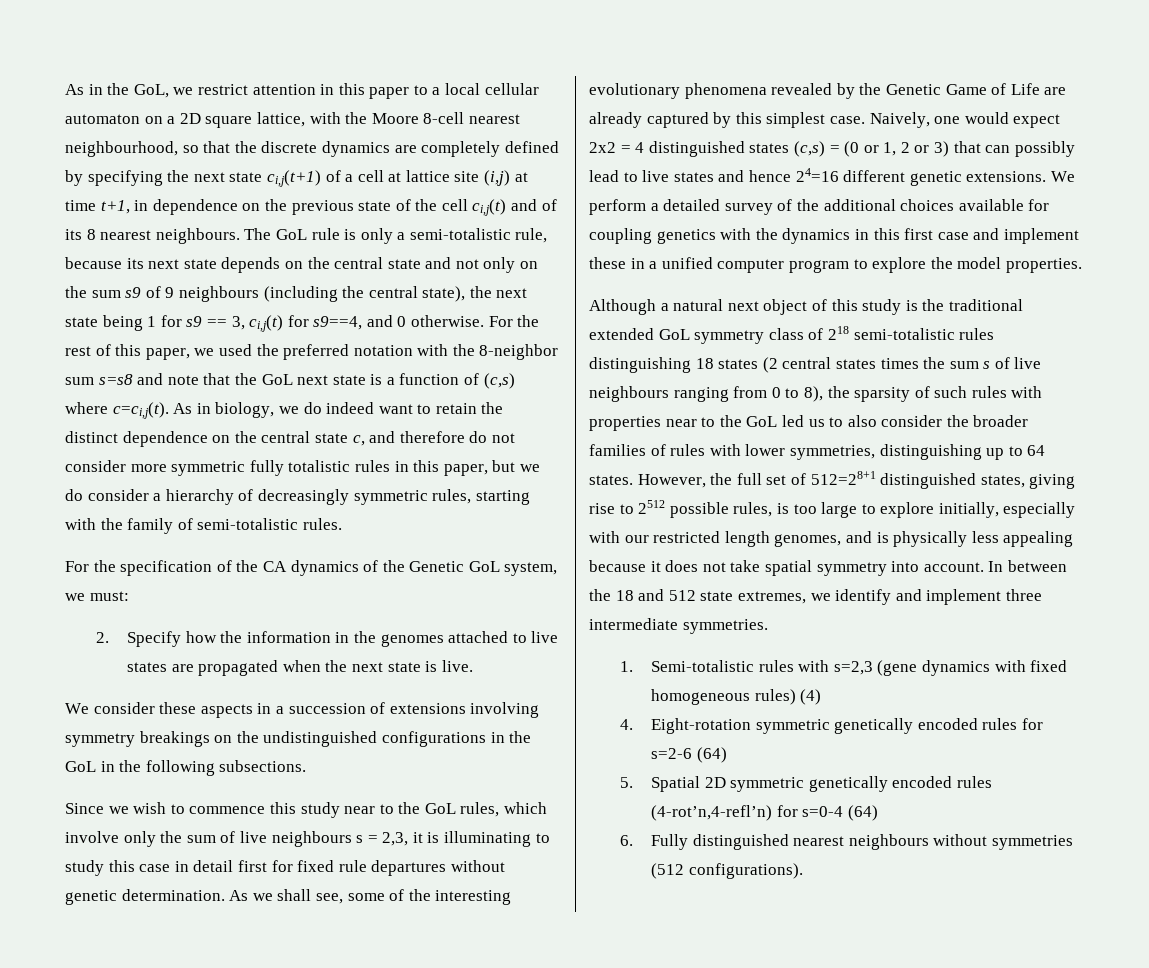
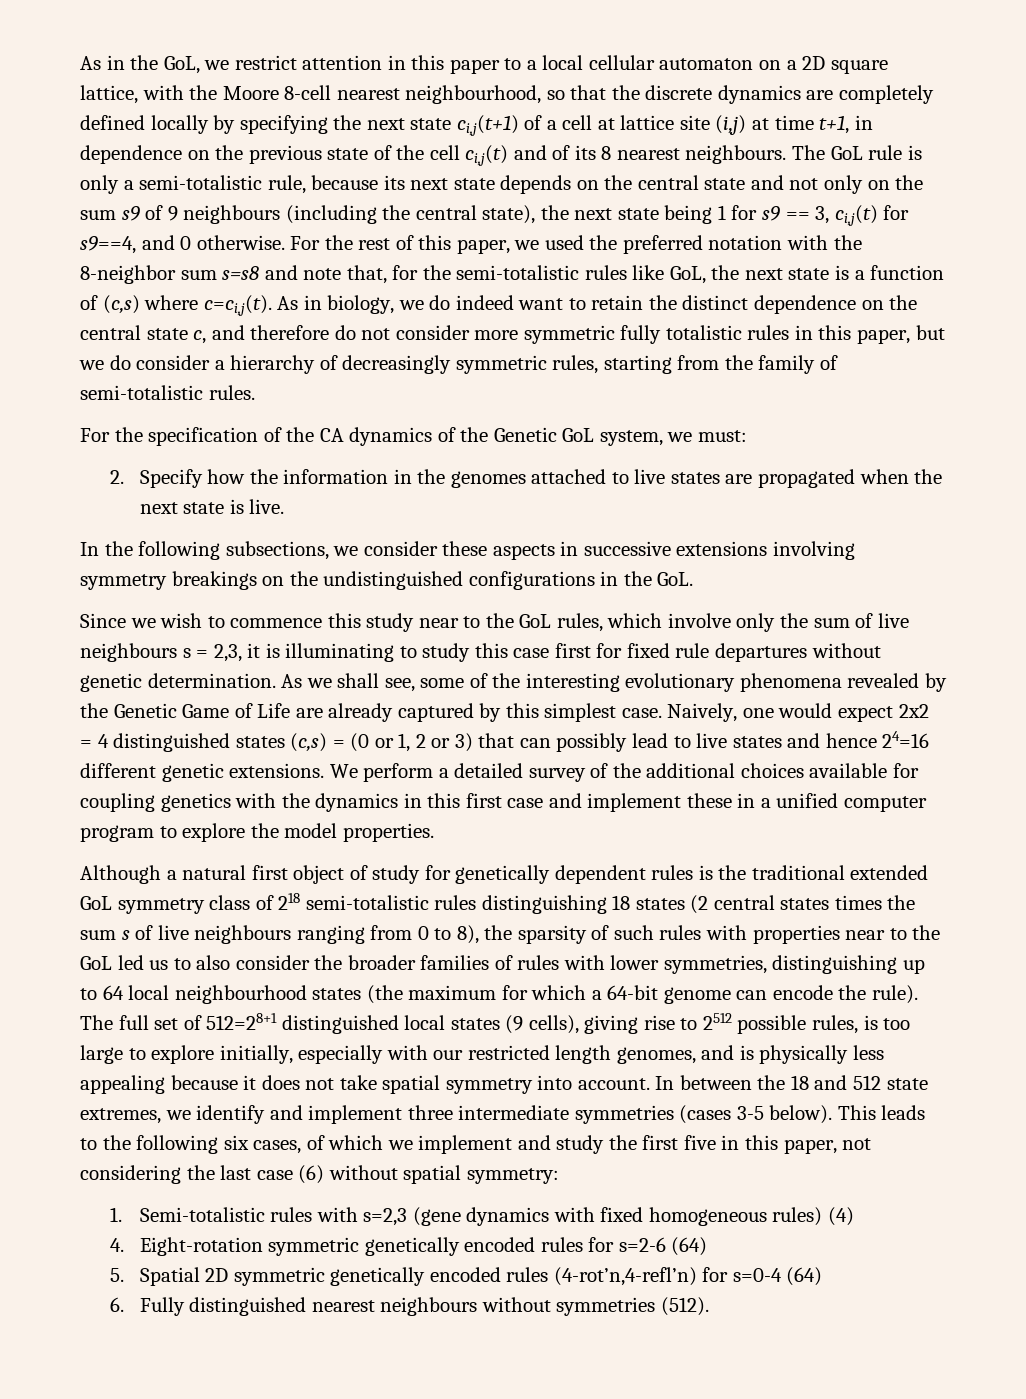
- As in the GoL, we restrict attention in this paper to a local cellular automaton on a 2D square lattice, with the Moore 8-cell nearest neighbourhood, so that the discrete dynamics are completely defined by specifying the next state ci,j(t+1) of a cell at lattice site (i,j) at time t+1, in dependence on the previous state of the cell ci,j(t) and of its 8 nearest neighbours.
+ As in the GoL, we restrict attention in this paper to a local cellular automaton on a 2D square lattice, with the Moore 8-cell nearest neighbourhood, so that the discrete dynamics are completely defined locally by specifying the next state ci,j(t+1) of a cell at lattice site (i,j) at time t+1, in dependence on the previous state of the cell ci,j(t) and of its 8 nearest neighbours.
- For the rest of this paper, we used the preferred notation with the 8-neighbor sum s=s8 and note that the GoL next state is a function of (c,s) where c=ci,j(t).
+ For the rest of this paper, we used the preferred notation with the 8-neighbor sum s=s8 and note that, for the semi-totalistic rules like GoL, the next state is a function of (c,s) where c=ci,j(t).
- As in biology, we do indeed want to retain the distinct dependence on the central state c, and therefore do not consider more symmetric fully totalistic rules in this paper, but we do consider a hierarchy of decreasingly symmetric rules, starting with the family of semi-totalistic rules.
+ As in biology, we do indeed want to retain the distinct dependence on the central state c, and therefore do not consider more symmetric fully totalistic rules in this paper, but we do consider a hierarchy of decreasingly symmetric rules, starting from the family of semi-totalistic rules.
- We consider these aspects in a succession of extensions involving symmetry breakings on the undistinguished configurations in the GoL in the following subsections.
+ In the following subsections, we consider these aspects in successive extensions involving symmetry breakings on the undistinguished configurations in the GoL.
- Since we wish to commence this study near to the GoL rules, which involve only the sum of live neighbours s = 2,3, it is illuminating to study this case in detail first for fixed rule departures without genetic determination.
+ Since we wish to commence this study near to the GoL rules, which involve only the sum of live neighbours s = 2,3, it is illuminating to study this case first for fixed rule departures without genetic determination.
- Although a natural next object of this study is the traditional extended GoL symmetry class of 218 semi-totalistic rules distinguishing 18 states (2 central states times the sum s of live neighbours ranging from 0 to 8), the sparsity of such rules with properties near to the GoL led us to also consider the broader families of rules with lower symmetries, distinguishing up to 64 states. However, the full set of 512=28+1 distinguished states, giving rise to 2512 possible rules, is too large to explore initially, especially with our restricted length genomes, and is physically less appealing because it does not take spatial symmetry into account.
+ Although a natural first object of study for genetically dependent rules is the traditional extended GoL symmetry class of 218 semi-totalistic rules distinguishing 18 states (2 central states times the sum s of live neighbours ranging from 0 to 8), the sparsity of such rules with properties near to the GoL led us to also consider the broader families of rules with lower symmetries, distinguishing up to 64 local neighbourhood states (the maximum for which a 64-bit genome can encode the rule). The full set of 512=28+1 distinguished local states (9 cells), giving rise to 2512 possible rules, is too large to explore initially, especially with our restricted length genomes, and is physically less appealing because it does not take spatial symmetry into account.
- In between the 18 and 512 state extremes, we identify and implement three intermediate symmetries.
+ In between the 18 and 512 state extremes, we identify and implement three intermediate symmetries (cases 3-5 below). This leads to the following six cases, of which we implement and study the first five in this paper, not considering the last case (6) without spatial symmetry:
- 6. Fully distinguished nearest neighbours without symmetries (512 configurations).
+ 6. Fully distinguished nearest neighbours without symmetries (512).

